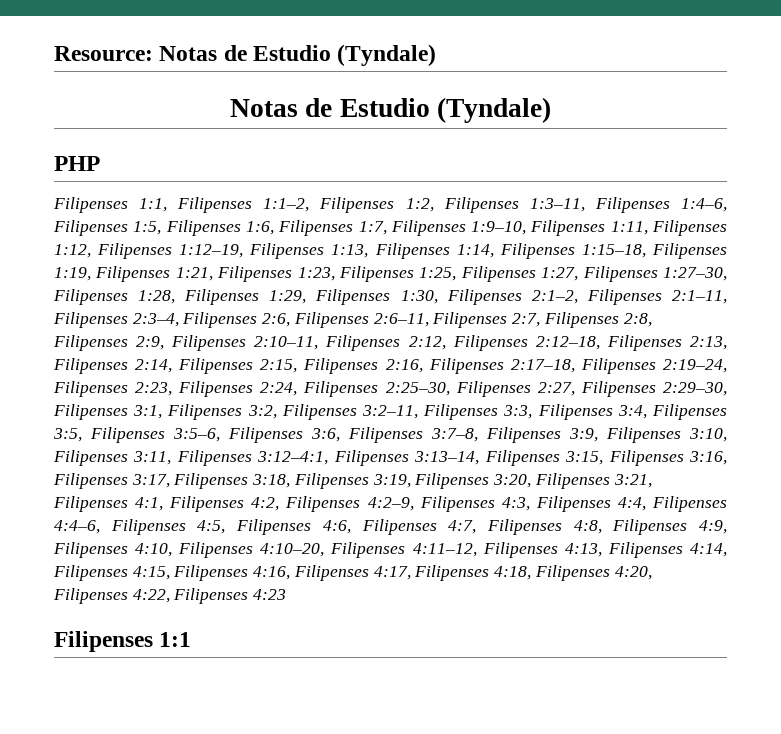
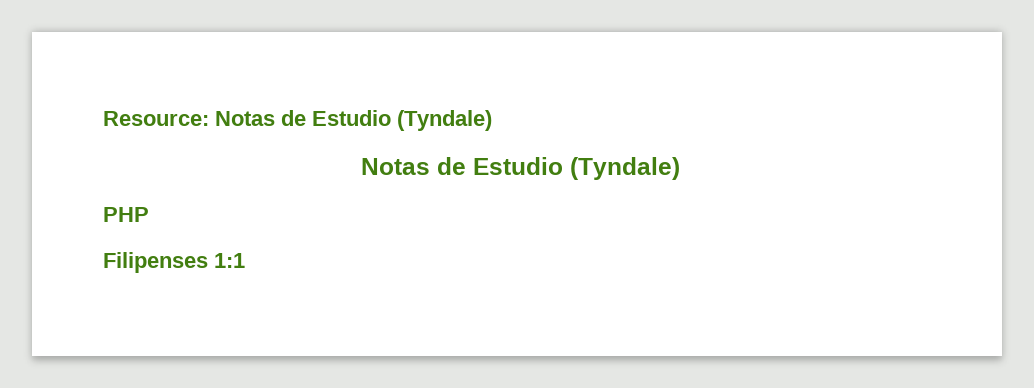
- Filipenses 1:1, Filipenses 1:1–2, Filipenses 1:2, Filipenses 1:3–11, Filipenses 1:4–6, Filipenses 1:5, Filipenses 1:6, Filipenses 1:7, Filipenses 1:9–10, Filipenses 1:11, Filipenses 1:12, Filipenses 1:12–19, Filipenses 1:13, Filipenses 1:14, Filipenses 1:15–18, Filipenses 1:19, Filipenses 1:21, Filipenses 1:23, Filipenses 1:25, Filipenses 1:27, Filipenses 1:27–30, Filipenses 1:28, Filipenses 1:29, Filipenses 1:30, Filipenses 2:1–2, Filipenses 2:1–11, Filipenses 2:3–4, Filipenses 2:6, Filipenses 2:6–11, Filipenses 2:7, Filipenses 2:8, Filipenses 2:9, Filipenses 2:10–11, Filipenses 2:12, Filipenses 2:12–18, Filipenses 2:13, Filipenses 2:14, Filipenses 2:15, Filipenses 2:16, Filipenses 2:17–18, Filipenses 2:19–24, Filipenses 2:23, Filipenses 2:24, Filipenses 2:25–30, Filipenses 2:27, Filipenses 2:29–30, Filipenses 3:1, Filipenses 3:2, Filipenses 3:2–11, Filipenses 3:3, Filipenses 3:4, Filipenses 3:5, Filipenses 3:5–6, Filipenses 3:6, Filipenses 3:7–8, Filipenses 3:9, Filipenses 3:10, Filipenses 3:11, Filipenses 3:12–4:1, Filipenses 3:13–14, Filipenses 3:15, Filipenses 3:16, Filipenses 3:17, Filipenses 3:18, Filipenses 3:19, Filipenses 3:20, Filipenses 3:21, Filipenses 4:1, Filipenses 4:2, Filipenses 4:2–9, Filipenses 4:3, Filipenses 4:4, Filipenses 4:4–6, Filipenses 4:5, Filipenses 4:6, Filipenses 4:7, Filipenses 4:8, Filipenses 4:9, Filipenses 4:10, Filipenses 4:10–20, Filipenses 4:11–12, Filipenses 4:13, Filipenses 4:14, Filipenses 4:15, Filipenses 4:16, Filipenses 4:17, Filipenses 4:18, Filipenses 4:20, Filipenses 4:22, Filipenses 4:23

